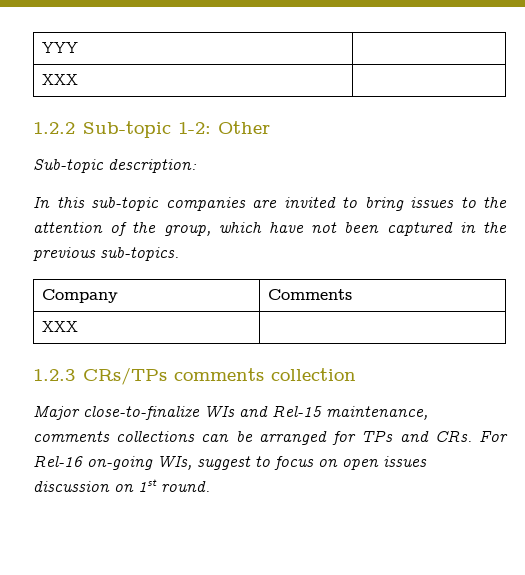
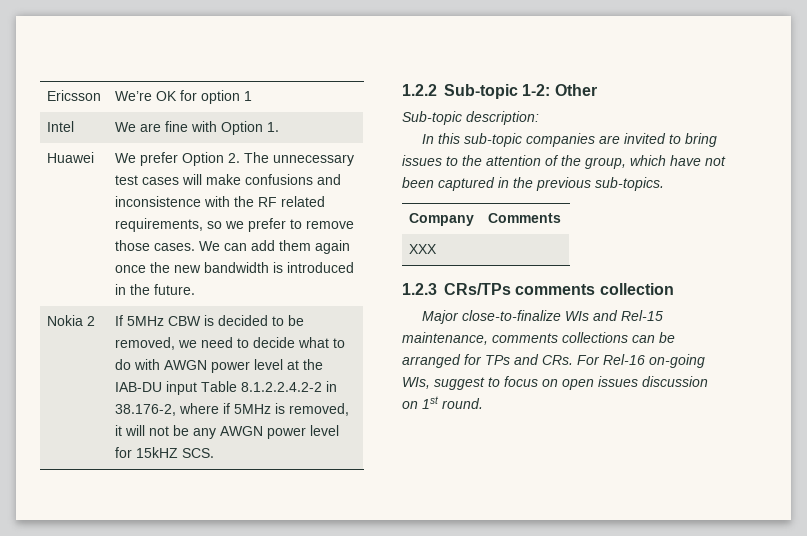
- YYY |
- XXX |
+ Ericsson | We’re OK for option 1
+ Intel | We are fine with Option 1.
+ Huawei | We prefer Option 2. The unnecessary test cases will make confusions and inconsistence with the RF related requirements, so we prefer to remove those cases. We can add them again once the new bandwidth is introduced in the future.
+ Nokia 2 | If 5MHz CBW is decided to be removed, we need to decide what to do with AWGN power level at the IAB-DU input Table 8.1.2.2.4.2-2 in 38.176-2, where if 5MHz is removed, it will not be any AWGN power level for 15kHZ SCS.

